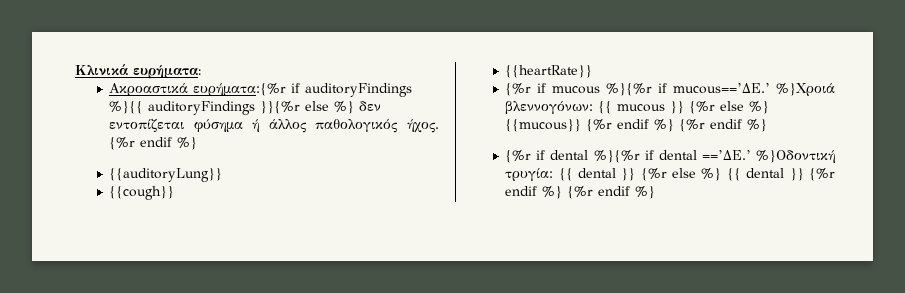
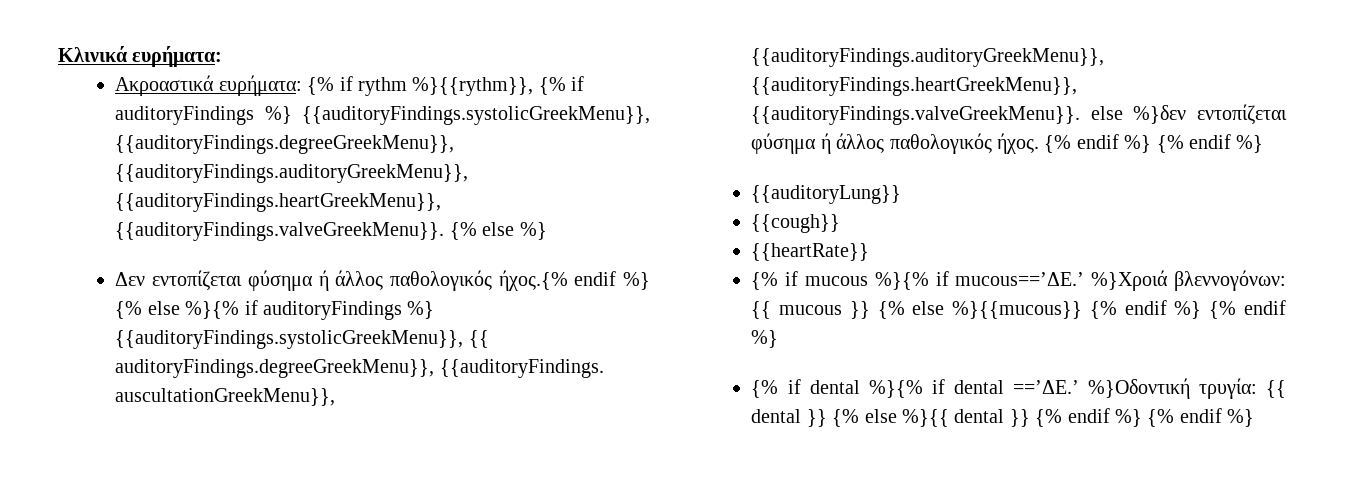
- Ακροαστικά ευρήματα:{%r if auditoryFindings %}{{ auditoryFindings }}{%r else %} δεν εντοπίζεται φύσημα ή άλλος παθολογικός ήχος. {%r endif %}
+ Ακροαστικά ευρήματα: {% if rythm %}{{rythm}}, {% if auditoryFindings %} {{auditoryFindings.systolicGreekMenu}}, {{auditoryFindings.degreeGreekMenu}}, {{auditoryFindings.auditoryGreekMenu}}, {{auditoryFindings.heartGreekMenu}}, {{auditoryFindings.valveGreekMenu}}. {% else %}
+ Δεν εντοπίζεται φύσημα ή άλλος παθολογικός ήχος.{% endif %} {% else %}{% if auditoryFindings %} {{auditoryFindings.systolicGreekMenu}}, {{ auditoryFindings.degreeGreekMenu}}, {{auditoryFindings. auscultationGreekMenu}}, {{auditoryFindings.auditoryGreekMenu}}, {{auditoryFindings.heartGreekMenu}}, {{auditoryFindings.valveGreekMenu}}. else %}δεν εντοπίζεται φύσημα ή άλλος παθολογικός ήχος. {% endif %} {% endif %}
- {%r if mucous %}{%r if mucous==’ΔΕ.’
+ {% if mucous %}{% if mucous==’ΔΕ.’
- %}Χροιά βλεννογόνων: {{ mucous }} {%r else %} {{mucous}} {%r endif %} {%r endif %}
- {%r if dental %}{%r if dental ==’ΔΕ.’
+ %}Χροιά βλεννογόνων: {{ mucous }} {% else %}{{mucous}} {% endif %} {% endif %}
+ {% if dental %}{% if dental ==’ΔΕ.’
- %}Οδοντική τρυγία: {{ dental }} {%r else %} {{ dental }} {%r endif %} {%r endif %}
+ %}Οδοντική τρυγία: {{ dental }} {% else %}{{ dental }} {% endif %} {% endif %}

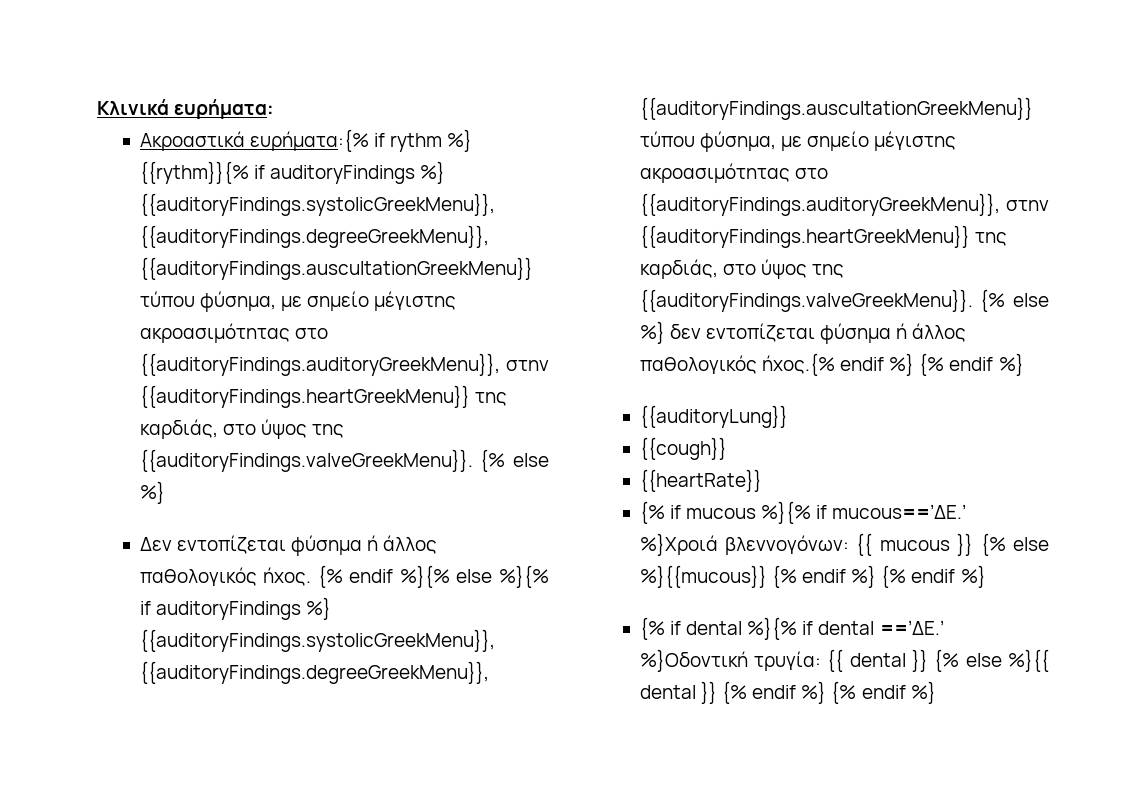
- Ακροαστικά ευρήματα: {% if rythm %}{{rythm}}, {% if auditoryFindings %} {{auditoryFindings.systolicGreekMenu}}, {{auditoryFindings.degreeGreekMenu}}, {{auditoryFindings.auditoryGreekMenu}}, {{auditoryFindings.heartGreekMenu}}, {{auditoryFindings.valveGreekMenu}}. {% else %}
+ Ακροαστικά ευρήματα:{% if rythm %} {{rythm}}{% if auditoryFindings %} {{auditoryFindings.systolicGreekMenu}}, {{auditoryFindings.degreeGreekMenu}}, {{auditoryFindings.auscultationGreekMenu}} τύπου φύσημα, με σημείο μέγιστης ακροασιμότητας στο {{auditoryFindings.auditoryGreekMenu}}, στην {{auditoryFindings.heartGreekMenu}} της καρδιάς, στο ύψος της {{auditoryFindings.valveGreekMenu}}. {% else %}
- Δεν εντοπίζεται φύσημα ή άλλος παθολογικός ήχος.{% endif %} {% else %}{% if auditoryFindings %} {{auditoryFindings.systolicGreekMenu}}, {{ auditoryFindings.degreeGreekMenu}}, {{auditoryFindings. auscultationGreekMenu}}, {{auditoryFindings.auditoryGreekMenu}}, {{auditoryFindings.heartGreekMenu}}, {{auditoryFindings.valveGreekMenu}}. else %}δεν εντοπίζεται φύσημα ή άλλος παθολογικός ήχος. {% endif %} {% endif %}
+ Δεν εντοπίζεται φύσημα ή άλλος παθολογικός ήχος. {% endif %}{% else %}{% if auditoryFindings %} {{auditoryFindings.systolicGreekMenu}}, {{auditoryFindings.degreeGreekMenu}}, {{auditoryFindings.auscultationGreekMenu}} τύπου φύσημα, με σημείο μέγιστης ακροασιμότητας στο {{auditoryFindings.auditoryGreekMenu}}, στην {{auditoryFindings.heartGreekMenu}} της καρδιάς, στο ύψος της {{auditoryFindings.valveGreekMenu}}. {% else %} δεν εντοπίζεται φύσημα ή άλλος παθολογικός ήχος.{% endif %} {% endif %}

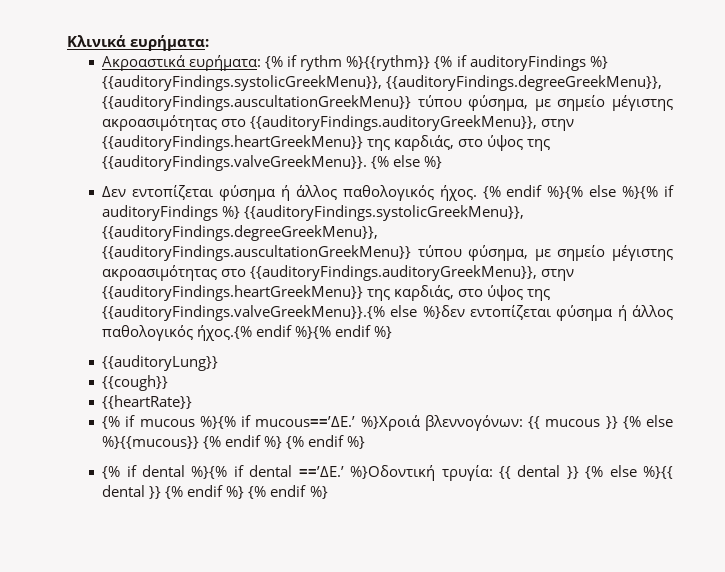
- Ακροαστικά ευρήματα:{% if rythm %} {{rythm}}{% if auditoryFindings %} {{auditoryFindings.systolicGreekMenu}}, {{auditoryFindings.degreeGreekMenu}}, {{auditoryFindings.auscultationGreekMenu}} τύπου φύσημα, με σημείο μέγιστης ακροασιμότητας στο {{auditoryFindings.auditoryGreekMenu}}, στην {{auditoryFindings.heartGreekMenu}} της καρδιάς, στο ύψος της {{auditoryFindings.valveGreekMenu}}. {% else %}
+ Ακροαστικά ευρήματα: {% if rythm %}{{rythm}} {% if auditoryFindings %} {{auditoryFindings.systolicGreekMenu}}, {{auditoryFindings.degreeGreekMenu}}, {{auditoryFindings.auscultationGreekMenu}} τύπου φύσημα, με σημείο μέγιστης ακροασιμότητας στο {{auditoryFindings.auditoryGreekMenu}}, στην {{auditoryFindings.heartGreekMenu}} της καρδιάς, στο ύψος της {{auditoryFindings.valveGreekMenu}}. {% else %}
- {% endif %}{% else %}{% if auditoryFindings %} {{auditoryFindings.systolicGreekMenu}}, {{auditoryFindings.degreeGreekMenu}}, {{auditoryFindings.auscultationGreekMenu}} τύπου φύσημα, με σημείο μέγιστης ακροασιμότητας στο {{auditoryFindings.auditoryGreekMenu}}, στην {{auditoryFindings.heartGreekMenu}} της καρδιάς, στο ύψος της {{auditoryFindings.valveGreekMenu}}. {% else %} δεν εντοπίζεται φύσημα ή άλλος παθολογικός ήχος.{% endif %} {% endif %}
+ {% endif %}{% else %}{% if auditoryFindings %} {{auditoryFindings.systolicGreekMenu}}, {{auditoryFindings.degreeGreekMenu}}, {{auditoryFindings.auscultationGreekMenu}} τύπου φύσημα, με σημείο μέγιστης ακροασιμότητας στο {{auditoryFindings.auditoryGreekMenu}}, στην {{auditoryFindings.heartGreekMenu}} της καρδιάς, στο ύψος της {{auditoryFindings.valveGreekMenu}}.{% else %}δεν εντοπίζεται φύσημα ή άλλος παθολογικός ήχος.{% endif %}{% endif %}

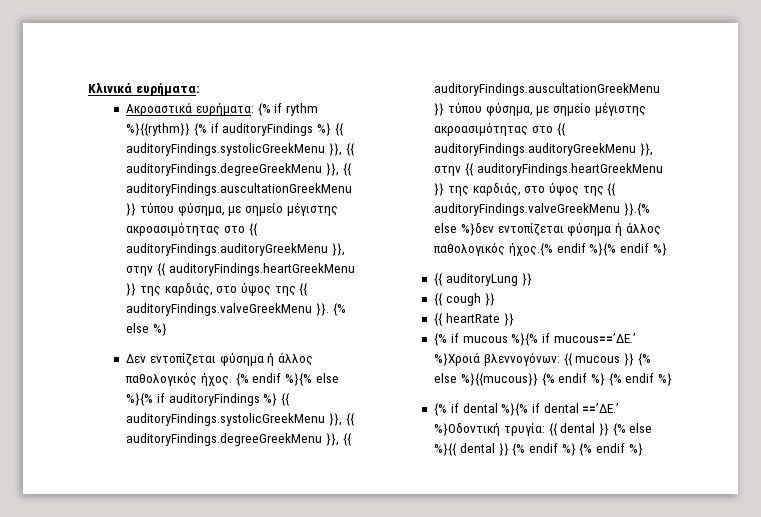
- Ακροαστικά ευρήματα: {% if rythm %}{{rythm}} {% if auditoryFindings %} {{auditoryFindings.systolicGreekMenu}}, {{auditoryFindings.degreeGreekMenu}}, {{auditoryFindings.auscultationGreekMenu}} τύπου φύσημα, με σημείο μέγιστης ακροασιμότητας στο {{auditoryFindings.auditoryGreekMenu}}, στην {{auditoryFindings.heartGreekMenu}} της καρδιάς, στο ύψος της {{auditoryFindings.valveGreekMenu}}. {% else %}
+ Ακροαστικά ευρήματα: {% if rythm %}{{rythm}} {% if auditoryFindings %} {{ auditoryFindings.systolicGreekMenu }}, {{ auditoryFindings.degreeGreekMenu }}, {{ auditoryFindings.auscultationGreekMenu }} τύπου φύσημα, με σημείο μέγιστης ακροασιμότητας στο {{ auditoryFindings.auditoryGreekMenu }}, στην {{ auditoryFindings.heartGreekMenu }} της καρδιάς, στο ύψος της {{ auditoryFindings.valveGreekMenu }}. {% else %}
- {% endif %}{% else %}{% if auditoryFindings %} {{auditoryFindings.systolicGreekMenu}}, {{auditoryFindings.degreeGreekMenu}}, {{auditoryFindings.auscultationGreekMenu}} τύπου φύσημα, με σημείο μέγιστης ακροασιμότητας στο {{auditoryFindings.auditoryGreekMenu}}, στην {{auditoryFindings.heartGreekMenu}} της καρδιάς, στο ύψος της {{auditoryFindings.valveGreekMenu}}.{% else %}δεν εντοπίζεται φύσημα ή άλλος παθολογικός ήχος.{% endif %}{% endif %}
+ {% endif %}{% else %}{% if auditoryFindings %} {{ auditoryFindings.systolicGreekMenu }}, {{ auditoryFindings.degreeGreekMenu }}, {{ auditoryFindings.auscultationGreekMenu }} τύπου φύσημα, με σημείο μέγιστης ακροασιμότητας στο {{ auditoryFindings.auditoryGreekMenu }}, στην {{ auditoryFindings.heartGreekMenu }} της καρδιάς, στο ύψος της {{ auditoryFindings.valveGreekMenu }}.{% else %}δεν εντοπίζεται φύσημα ή άλλος παθολογικός ήχος.{% endif %}{% endif %}
- {{auditoryLung}}
- {{cough}}
- {{heartRate}}
+ {{ auditoryLung }}
+ {{ cough }}
+ {{ heartRate }}

